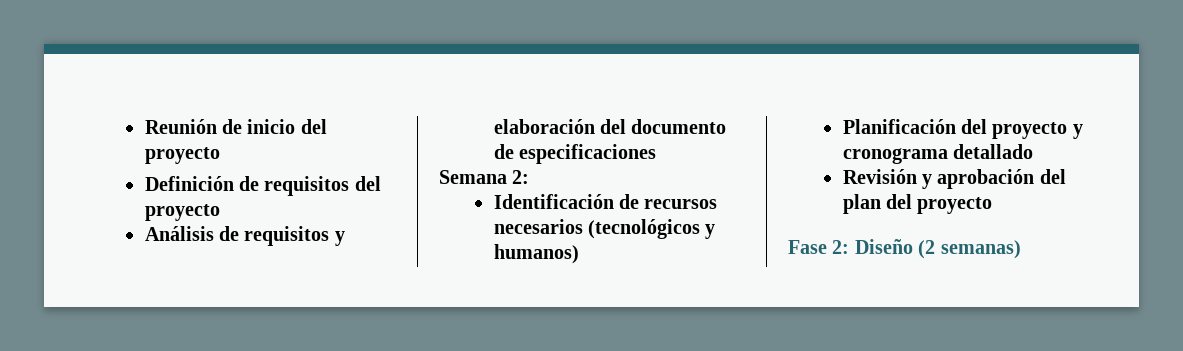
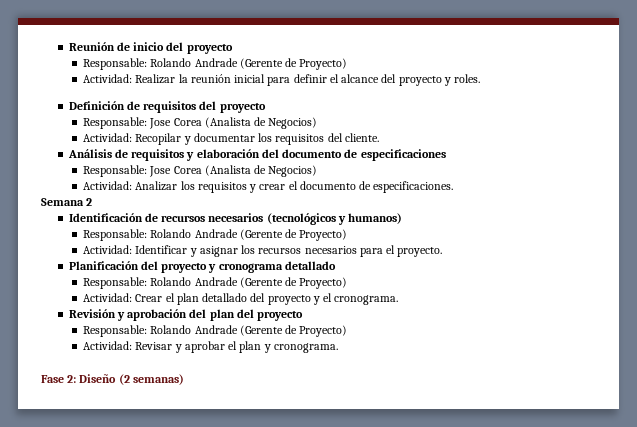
  Reunión de inicio del proyecto
+ Responsable: Rolando Andrade (Gerente de Proyecto)
+ Actividad: Realizar la reunión inicial para definir el alcance del proyecto y roles.
  Definición de requisitos del proyecto
+ Responsable: Jose Corea (Analista de Negocios)
+ Actividad: Recopilar y documentar los requisitos del cliente.
  Análisis de requisitos y elaboración del documento de especificaciones
+ Responsable: Jose Corea (Analista de Negocios)
+ Actividad: Analizar los requisitos y crear el documento de especificaciones.
- Semana 2:
+ Semana 2
  Identificación de recursos necesarios (tecnológicos y humanos)
+ Responsable: Rolando Andrade (Gerente de Proyecto)
+ Actividad: Identificar y asignar los recursos necesarios para el proyecto.
  Planificación del proyecto y cronograma detallado
+ Responsable: Rolando Andrade (Gerente de Proyecto)
+ Actividad: Crear el plan detallado del proyecto y el cronograma.
  Revisión y aprobación del plan del proyecto
+ Responsable: Rolando Andrade (Gerente de Proyecto)
+ Actividad: Revisar y aprobar el plan y cronograma.

